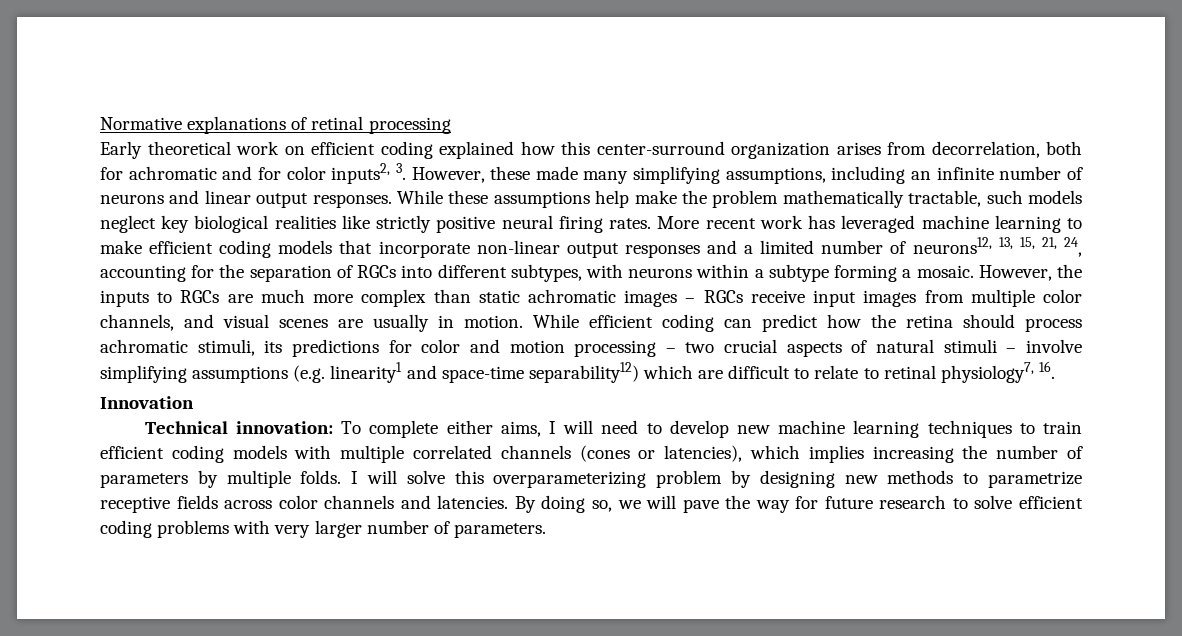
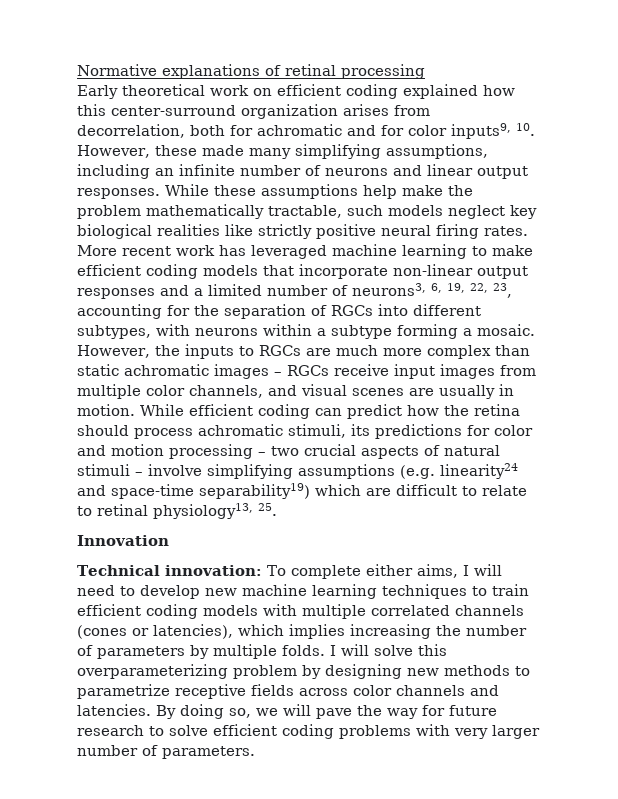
- Early theoretical work on efficient coding explained how this center-surround organization arises from decorrelation, both for achromatic and for color inputs2, 3. However, these made many simplifying assumptions, including an infinite number of neurons and linear output responses.
+ Early theoretical work on efficient coding explained how this center-surround organization arises from decorrelation, both for achromatic and for color inputs9, 10. However, these made many simplifying assumptions, including an infinite number of neurons and linear output responses.
- More recent work has leveraged machine learning to make efficient coding models that incorporate non-linear output responses and a limited number of neurons12, 13, 15, 21, 24, accounting for the separation of RGCs into different subtypes, with neurons within a subtype forming a mosaic.
+ More recent work has leveraged machine learning to make efficient coding models that incorporate non-linear output responses and a limited number of neurons3, 6, 19, 22, 23, accounting for the separation of RGCs into different subtypes, with neurons within a subtype forming a mosaic.
- While efficient coding can predict how the retina should process achromatic stimuli, its predictions for color and motion processing – two crucial aspects of natural stimuli – involve simplifying assumptions (e.g. linearity1 and space-time separability12) which are difficult to relate to retinal physiology7, 16.
+ While efficient coding can predict how the retina should process achromatic stimuli, its predictions for color and motion processing – two crucial aspects of natural stimuli – involve simplifying assumptions (e.g. linearity24 and space-time separability19) which are difficult to relate to retinal physiology13, 25.

